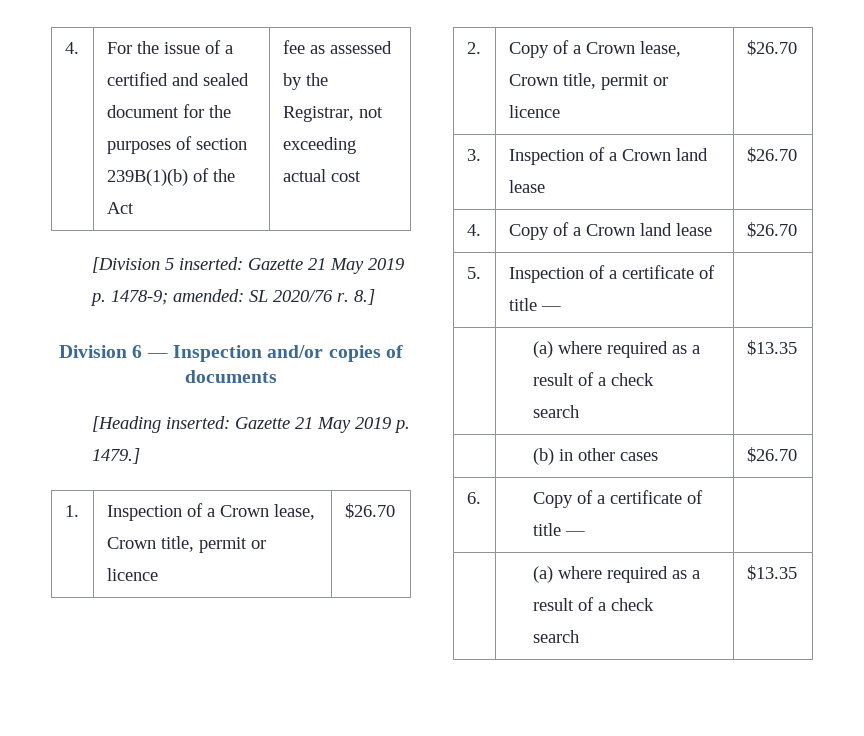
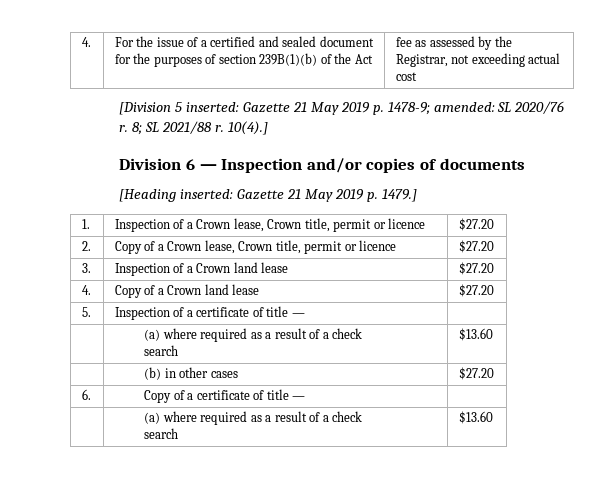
- 8.]
+ 8; SL 2021/88 r. 10(4).]
- 1. | Inspection of a Crown lease, Crown title, permit or licence | $26.70
+ 1. | Inspection of a Crown lease, Crown title, permit or licence | $27.20
- 2. | Copy of a Crown lease, Crown title, permit or licence | $26.70
+ 2. | Copy of a Crown lease, Crown title, permit or licence | $27.20
- 3. | Inspection of a Crown land lease | $26.70
+ 3. | Inspection of a Crown land lease | $27.20
- 4. | Copy of a Crown land lease | $26.70
+ 4. | Copy of a Crown land lease | $27.20
  5. | Inspection of a certificate of title — |
  | (a) where required as a result of a check
- search | $13.35
+ search | $13.60
- | (b) in other cases | $26.70
+ | (b) in other cases | $27.20
  6. | Copy of a certificate of title — |
  | (a) where required as a result of a check
- search | $13.35
+ search | $13.60

